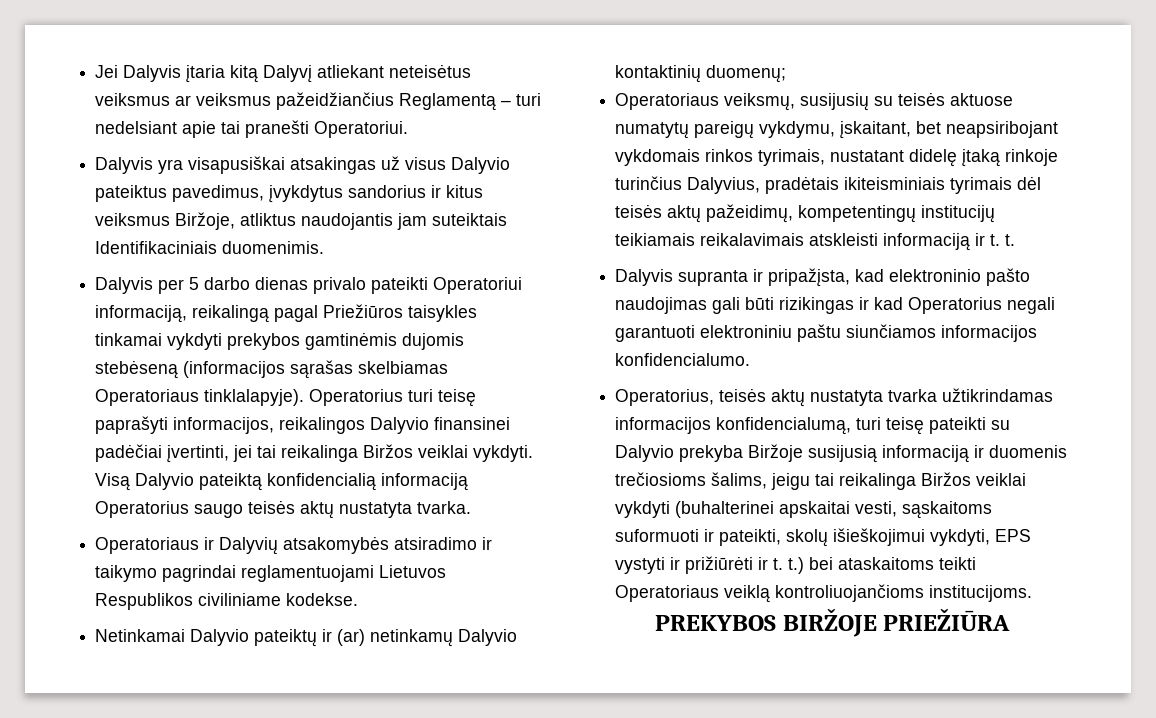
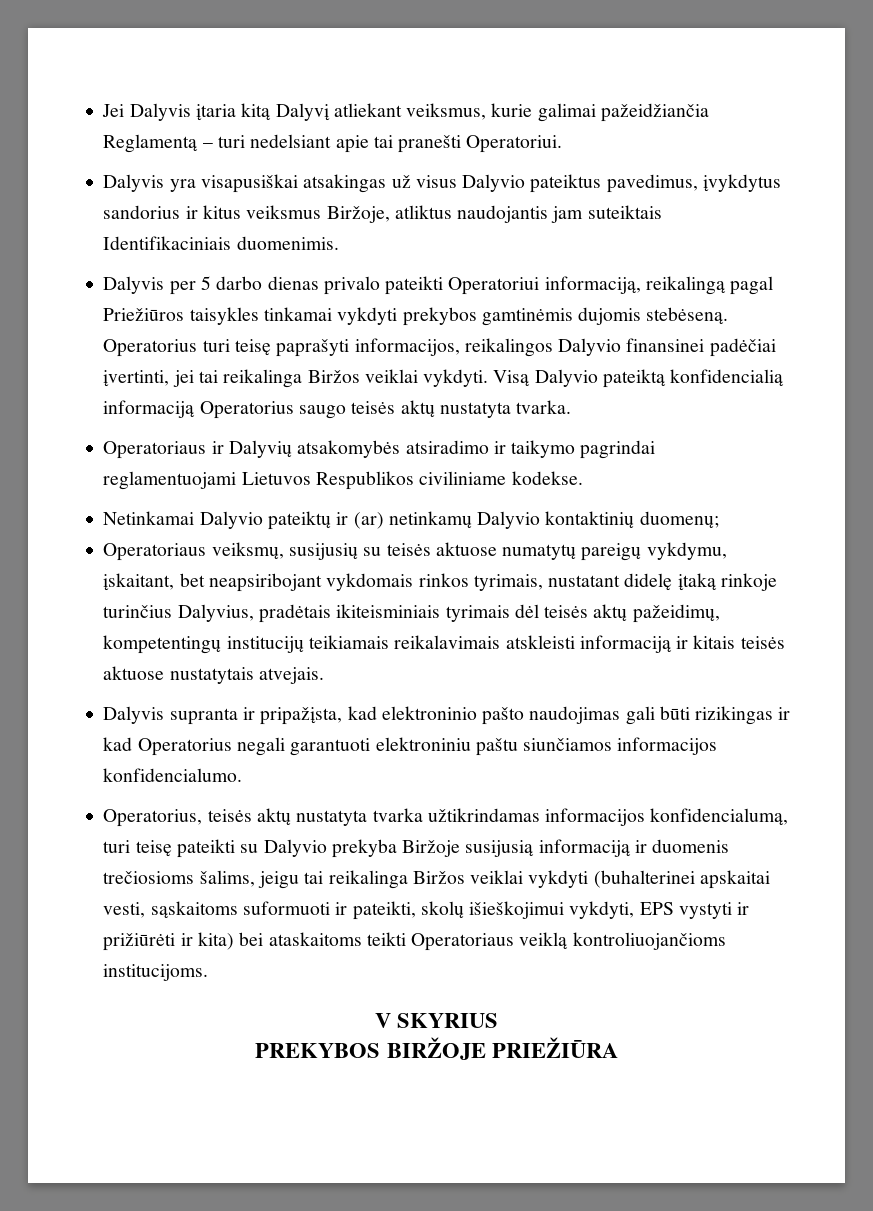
- Jei Dalyvis įtaria kitą Dalyvį atliekant neteisėtus veiksmus ar veiksmus pažeidžiančius Reglamentą – turi nedelsiant apie tai pranešti Operatoriui.
+ Jei Dalyvis įtaria kitą Dalyvį atliekant veiksmus, kurie galimai pažeidžiančia Reglamentą – turi nedelsiant apie tai pranešti Operatoriui.
- Dalyvis per 5 darbo dienas privalo pateikti Operatoriui informaciją, reikalingą pagal Priežiūros taisykles tinkamai vykdyti prekybos gamtinėmis dujomis stebėseną (informacijos sąrašas skelbiamas Operatoriaus tinklalapyje).
+ Dalyvis per 5 darbo dienas privalo pateikti Operatoriui informaciją, reikalingą pagal Priežiūros taisykles tinkamai vykdyti prekybos gamtinėmis dujomis stebėseną.
- Operatoriaus veiksmų, susijusių su teisės aktuose numatytų pareigų vykdymu, įskaitant, bet neapsiribojant vykdomais rinkos tyrimais, nustatant didelę įtaką rinkoje turinčius Dalyvius, pradėtais ikiteisminiais tyrimais dėl teisės aktų pažeidimų, kompetentingų institucijų teikiamais reikalavimais atskleisti informaciją ir t. t.
+ Operatoriaus veiksmų, susijusių su teisės aktuose numatytų pareigų vykdymu, įskaitant, bet neapsiribojant vykdomais rinkos tyrimais, nustatant didelę įtaką rinkoje turinčius Dalyvius, pradėtais ikiteisminiais tyrimais dėl teisės aktų pažeidimų, kompetentingų institucijų teikiamais reikalavimais atskleisti informaciją ir kitais teisės aktuose nustatytais atvejais.
- Operatorius, teisės aktų nustatyta tvarka užtikrindamas informacijos konfidencialumą, turi teisę pateikti su Dalyvio prekyba Biržoje susijusią informaciją ir duomenis trečiosioms šalims, jeigu tai reikalinga Biržos veiklai vykdyti (buhalterinei apskaitai vesti, sąskaitoms suformuoti ir pateikti, skolų išieškojimui vykdyti, EPS vystyti ir prižiūrėti ir t. t.) bei ataskaitoms teikti Operatoriaus veiklą kontroliuojančioms institucijoms.
+ Operatorius, teisės aktų nustatyta tvarka užtikrindamas informacijos konfidencialumą, turi teisę pateikti su Dalyvio prekyba Biržoje susijusią informaciją ir duomenis trečiosioms šalims, jeigu tai reikalinga Biržos veiklai vykdyti (buhalterinei apskaitai vesti, sąskaitoms suformuoti ir pateikti, skolų išieškojimui vykdyti, EPS vystyti ir prižiūrėti ir kita) bei ataskaitoms teikti Operatoriaus veiklą kontroliuojančioms institucijoms.
+ V SKYRIUS

